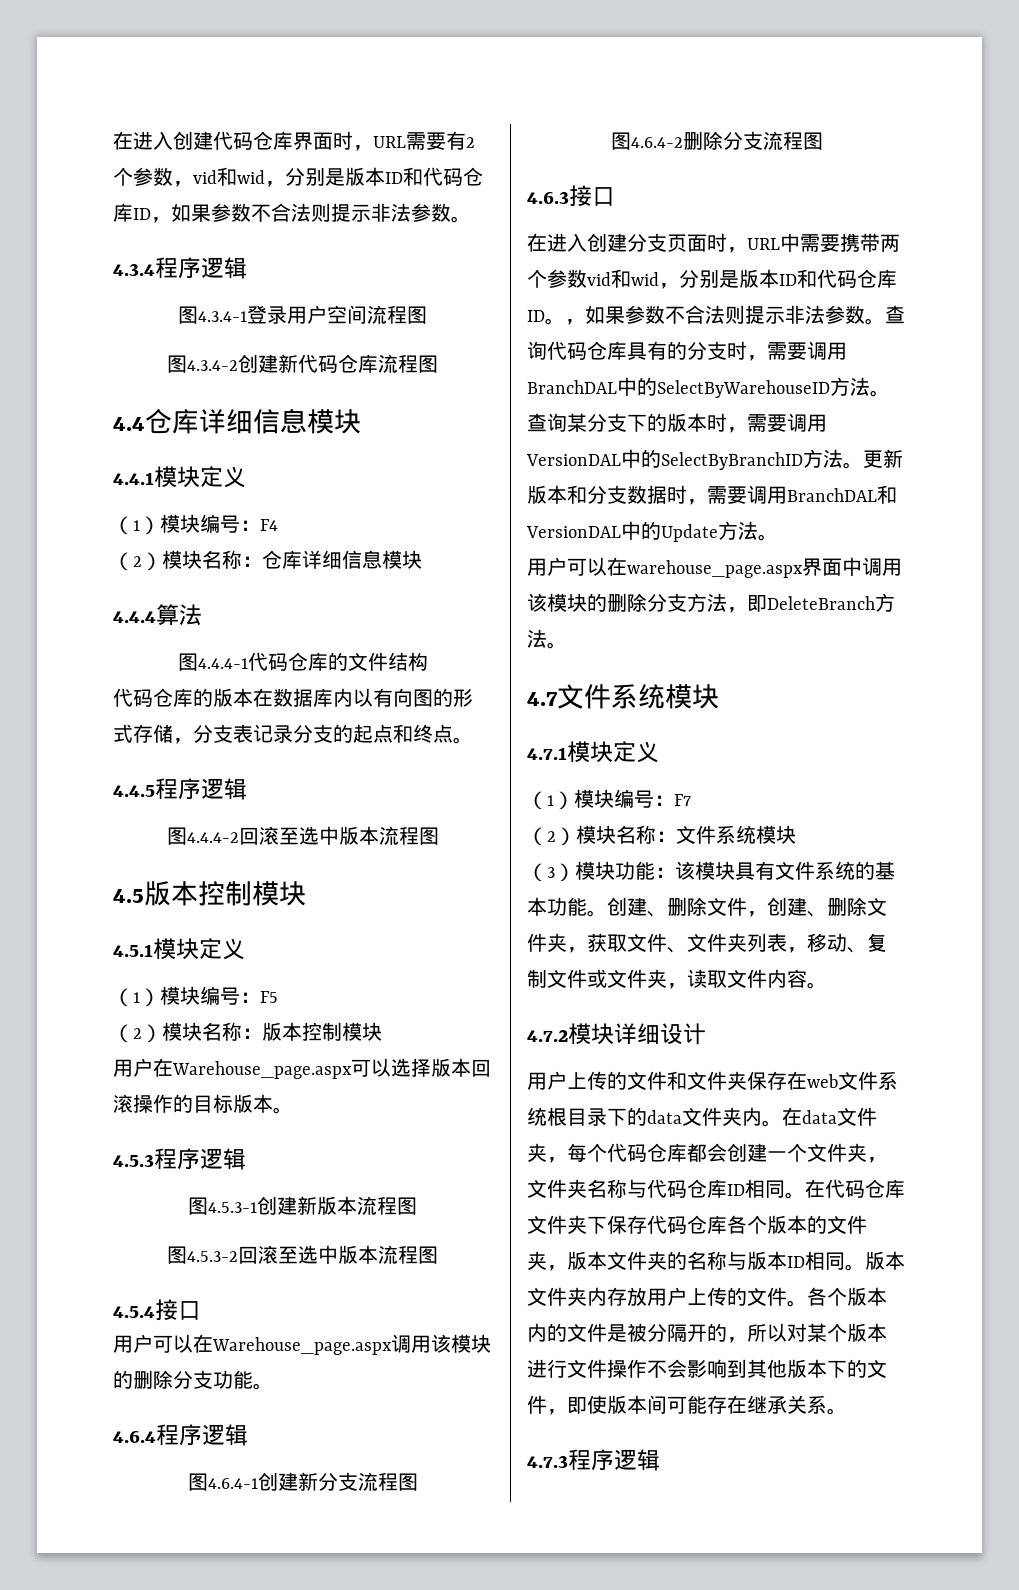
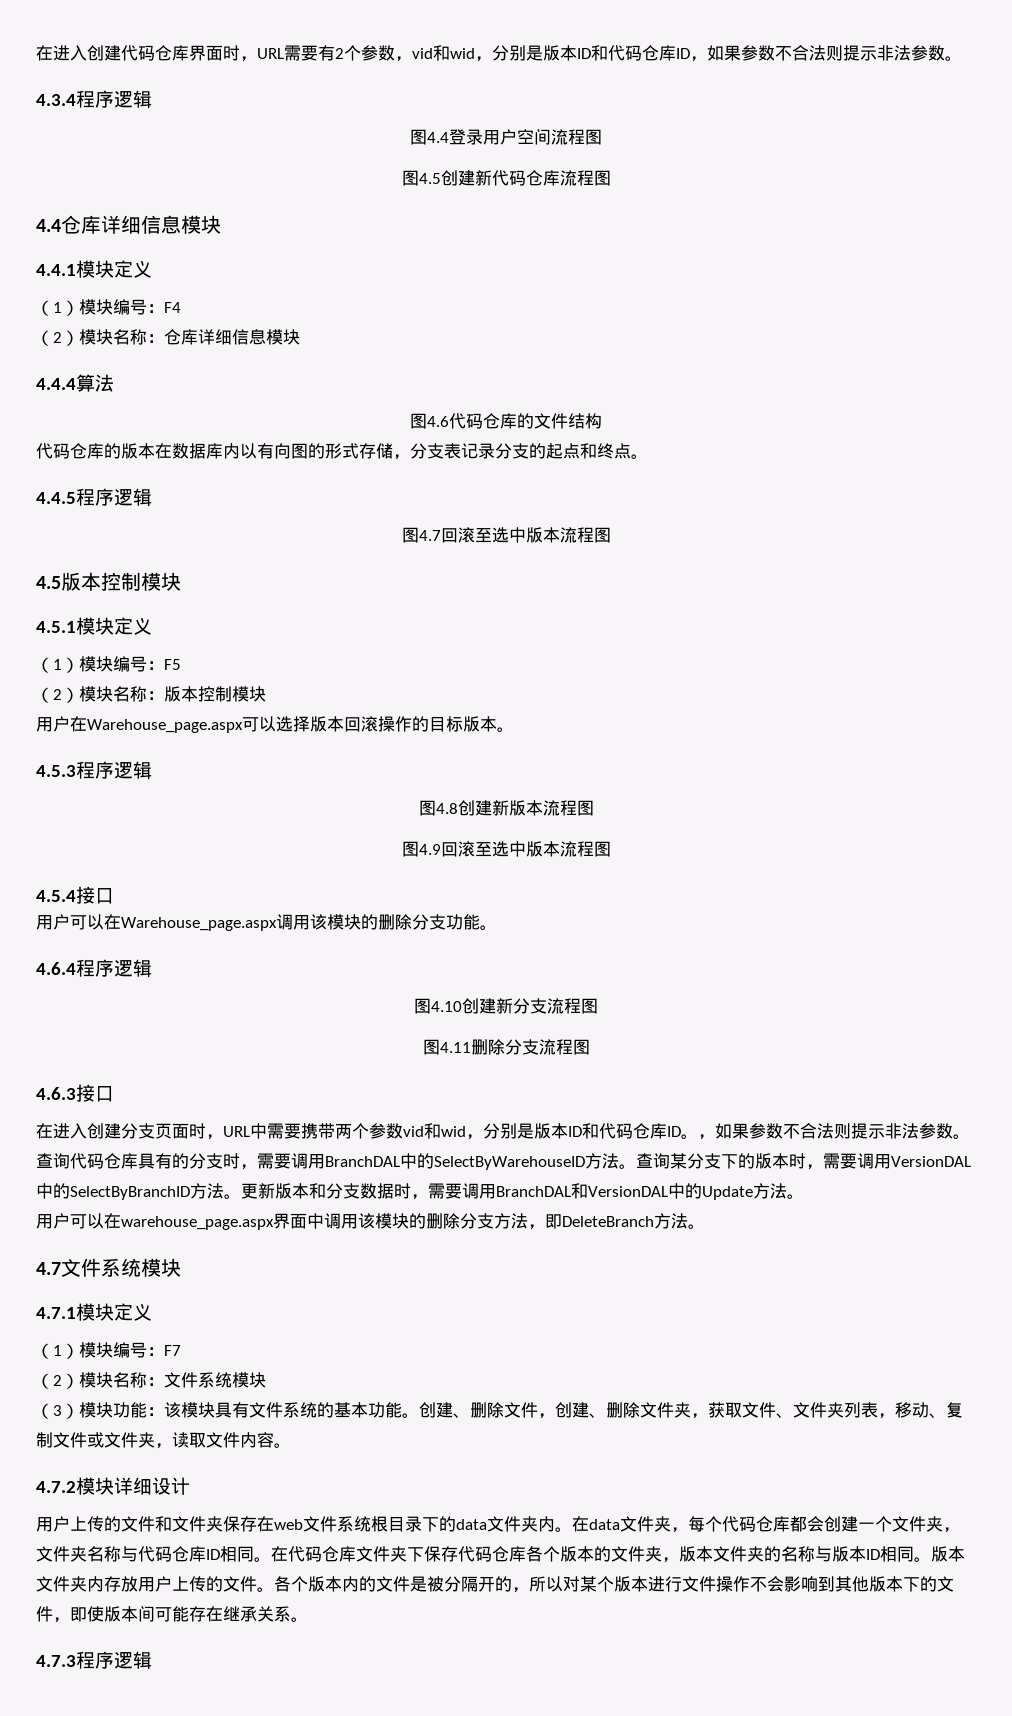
- 图4.3.4-1登录用户空间流程图
+ 图4.4登录用户空间流程图
- 图4.3.4-2创建新代码仓库流程图
+ 图4.5创建新代码仓库流程图
- 图4.4.4-1代码仓库的文件结构
+ 图4.6代码仓库的文件结构
- 图4.4.4-2回滚至选中版本流程图
+ 图4.7回滚至选中版本流程图
- 图4.5.3-1创建新版本流程图
+ 图4.8创建新版本流程图
- 图4.5.3-2回滚至选中版本流程图
+ 图4.9回滚至选中版本流程图
- 图4.6.4-1创建新分支流程图
+ 图4.10创建新分支流程图
- 图4.6.4-2删除分支流程图
+ 图4.11删除分支流程图

